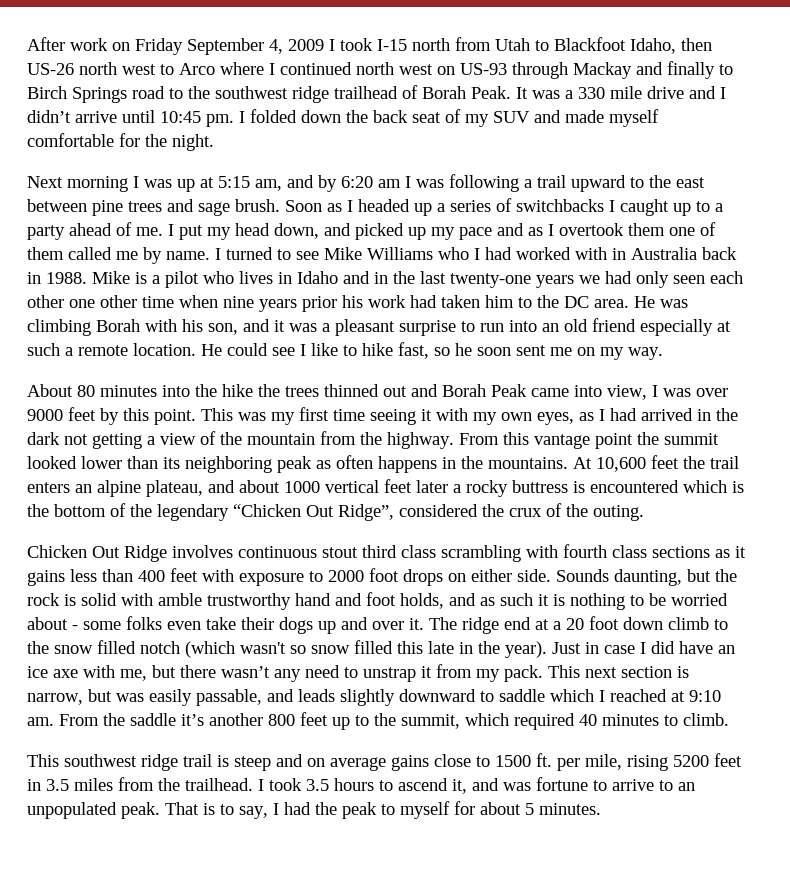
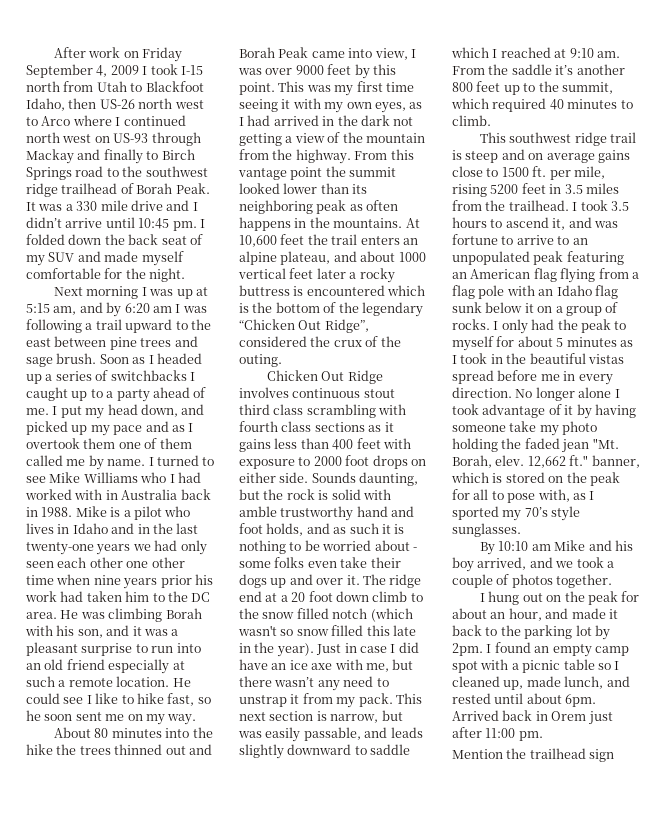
- I took 3.5 hours to ascend it, and was fortune to arrive to an unpopulated peak. That is to say, I had the peak to myself for about 5 minutes.
+ I took 3.5 hours to ascend it, and was fortune to arrive to an unpopulated peak featuring an American flag flying from a flag pole with an Idaho flag sunk below it on a group of rocks. I only had the peak to myself for about 5 minutes as I took in the beautiful vistas spread before me in every direction. No longer alone I took advantage of it by having someone take my photo holding the faded jean "Mt. Borah, elev. 12,662 ft." banner, which is stored on the peak for all to pose with, as I sported my 70’s style sunglasses.
+ By 10:10 am Mike and his boy arrived, and we took a couple of photos together.
+ I hung out on the peak for about an hour, and made it back to the parking lot by 2pm. I found an empty camp spot with a picnic table so I cleaned up, made lunch, and rested until about 6pm. Arrived back in Orem just after 11:00 pm.
+ Mention the trailhead sign

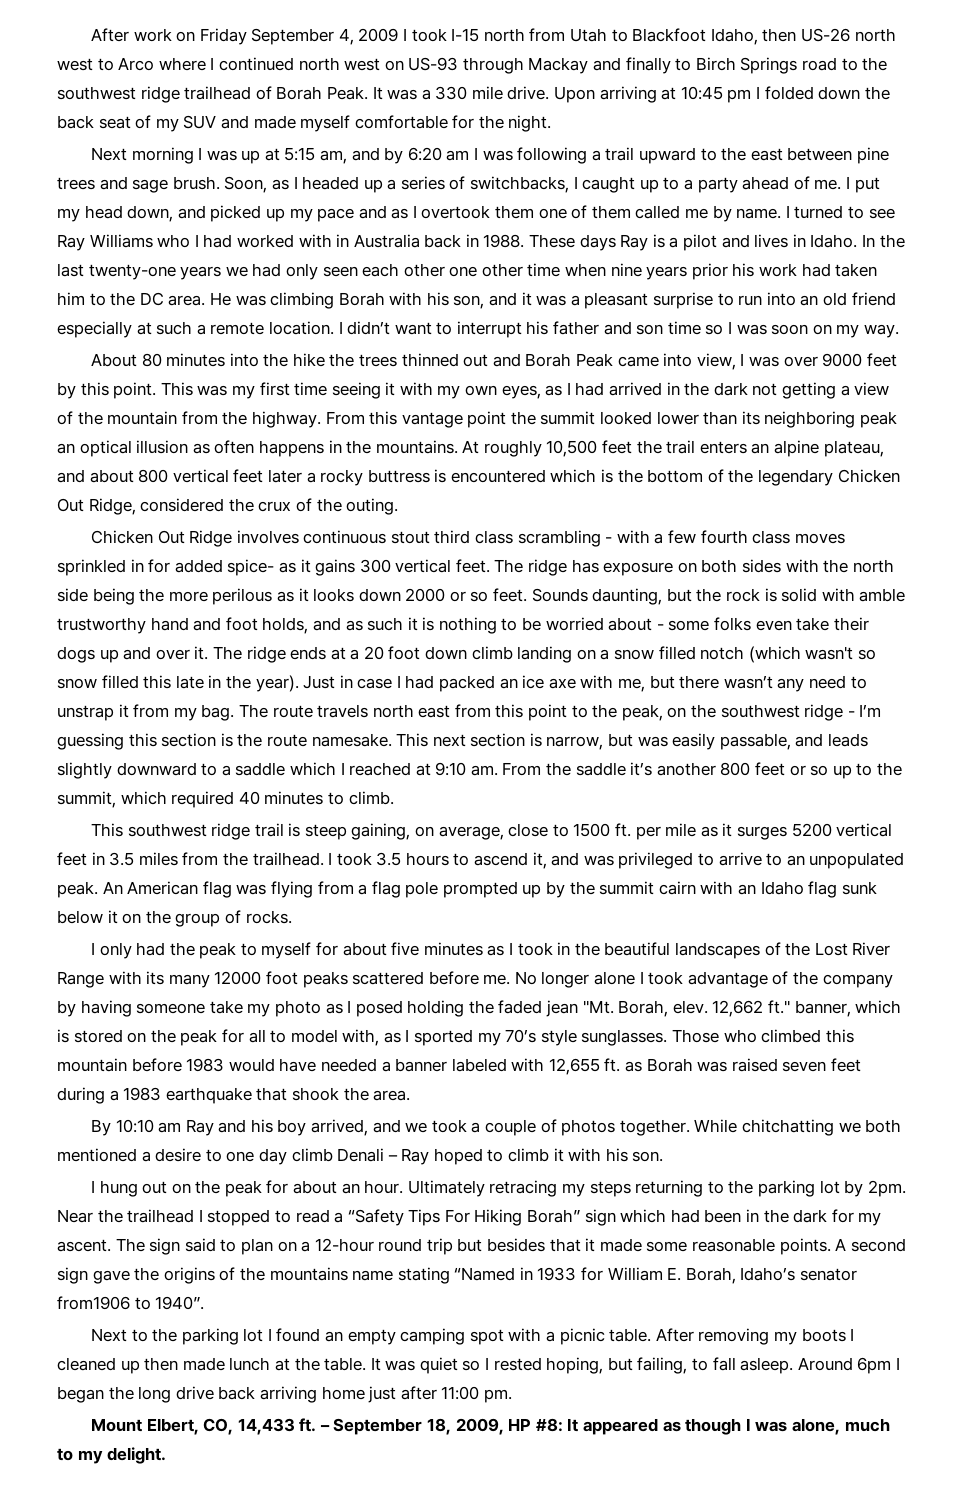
- It was a 330 mile drive and I didn’t arrive until 10:45 pm. I folded down the back seat of my SUV and made myself comfortable for the night.
+ It was a 330 mile drive. Upon arriving at 10:45 pm I folded down the back seat of my SUV and made myself comfortable for the night.
- Soon as I headed up a series of switchbacks I caught up to a party ahead of me.
+ Soon, as I headed up a series of switchbacks, I caught up to a party ahead of me.
- I turned to see Mike Williams who I had worked with in Australia back in 1988.
+ I turned to see Ray Williams who I had worked with in Australia back in 1988.
- Mike is a pilot who lives in Idaho and in the last twenty-one years we had only seen each other one other time when nine years prior his work had taken him to the DC area.
+ These days Ray is a pilot and lives in Idaho. In the last twenty-one years we had only seen each other one other time when nine years prior his work had taken him to the DC area.
- He could see I like to hike fast, so he soon sent me on my way.
+ I didn’t want to interrupt his father and son time so I was soon on my way.
- From this vantage point the summit looked lower than its neighboring peak as often happens in the mountains.
+ From this vantage point the summit looked lower than its neighboring peak an optical illusion as often happens in the mountains.
- At 10,600 feet the trail enters an alpine plateau, and about 1000 vertical feet later a rocky buttress is encountered which is the bottom of the legendary “Chicken Out Ridge”, considered the crux of the outing.
+ At roughly 10,500 feet the trail enters an alpine plateau, and about 800 vertical feet later a rocky buttress is encountered which is the bottom of the legendary Chicken Out Ridge, considered the crux of the outing.
- Chicken Out Ridge involves continuous stout third class scrambling with fourth class sections as it gains less than 400 feet with exposure to 2000 foot drops on either side.
+ Chicken Out Ridge involves continuous stout third class scrambling - with a few fourth class moves sprinkled in for added spice- as it gains 300 vertical feet. The ridge has exposure on both sides with the north side being the more perilous as it looks down 2000 or so feet.
- The ridge end at a 20 foot down climb to the snow filled notch (which wasn't so snow filled this late in the year).
+ The ridge ends at a 20 foot down climb landing on a snow filled notch (which wasn't so snow filled this late in the year).
- Just in case I did have an ice axe with me, but there wasn’t any need to unstrap it from my pack.
+ Just in case I had packed an ice axe with me, but there wasn’t any need to unstrap it from my bag. The route travels north east from this point to the peak, on the southwest ridge - I’m guessing this section is the route namesake.
- This next section is narrow, but was easily passable, and leads slightly downward to saddle which I reached at 9:10 am.
+ This next section is narrow, but was easily passable, and leads slightly downward to a saddle which I reached at 9:10 am.
- From the saddle it’s another 800 feet up to the summit, which required 40 minutes to climb.
+ From the saddle it’s another 800 feet or so up to the summit, which required 40 minutes to climb.
- This southwest ridge trail is steep and on average gains close to 1500 ft. per mile, rising 5200 feet in 3.5 miles from the trailhead.
+ This southwest ridge trail is steep gaining, on average, close to 1500 ft. per mile as it surges 5200 vertical feet in 3.5 miles from the trailhead.
- I took 3.5 hours to ascend it, and was fortune to arrive to an unpopulated peak featuring an American flag flying from a flag pole with an Idaho flag sunk below it on a group of rocks. I only had the peak to myself for about 5 minutes as I took in the beautiful vistas spread before me in every direction.
+ I took 3.5 hours to ascend it, and was privileged to arrive to an unpopulated peak. An American flag was flying from a flag pole prompted up by the summit cairn with an Idaho flag sunk below it on the group of rocks.
+ I only had the peak to myself for about five minutes as I took in the beautiful landscapes of the Lost River Range with its many 12000 foot peaks scattered before me.
- No longer alone I took advantage of it by having someone take my photo holding the faded jean "Mt. Borah, elev.
+ No longer alone I took advantage of the company by having someone take my photo as I posed holding the faded jean "Mt. Borah, elev.
- 12,662 ft." banner, which is stored on the peak for all to pose with, as I sported my 70’s style sunglasses.
+ 12,662 ft." banner, which is stored on the peak for all to model with, as I sported my 70’s style sunglasses. Those who climbed this mountain before 1983 would have needed a banner labeled with 12,655 ft. as Borah was raised seven feet during a 1983 earthquake that shook the area.
- By 10:10 am Mike and his boy arrived, and we took a couple of photos together.
+ By 10:10 am Ray and his boy arrived, and we took a couple of photos together. While chitchatting we both mentioned a desire to one day climb Denali – Ray hoped to climb it with his son.
- I hung out on the peak for about an hour, and made it back to the parking lot by 2pm.
+ I hung out on the peak for about an hour. Ultimately retracing my steps returning to the parking lot by 2pm.
- I found an empty camp spot with a picnic table so I cleaned up, made lunch, and rested until about 6pm. Arrived back in Orem just after 11:00 pm.
- Mention the trailhead sign
+ Near the trailhead I stopped to read a “Safety Tips For Hiking Borah” sign which had been in the dark for my ascent. The sign said to plan on a 12-hour round trip but besides that it made some reasonable points. A second sign gave the origins of the mountains name stating “Named in 1933 for William E. Borah, Idaho’s senator from1906 to 1940”.
+ Next to the parking lot I found an empty camping spot with a picnic table. After removing my boots I cleaned up then made lunch at the table. It was quiet so I rested hoping, but failing, to fall asleep. Around 6pm I began the long drive back arriving home just after 11:00 pm.
+ Mount Elbert, CO, 14,433 ft. – September 18, 2009, HP #8: It appeared as though I was alone, much to my delight.

